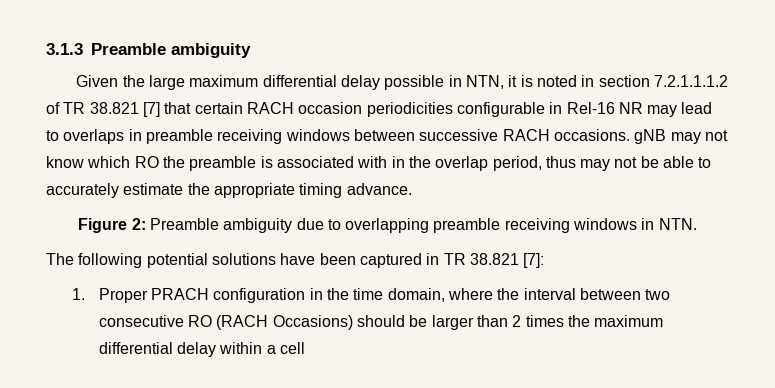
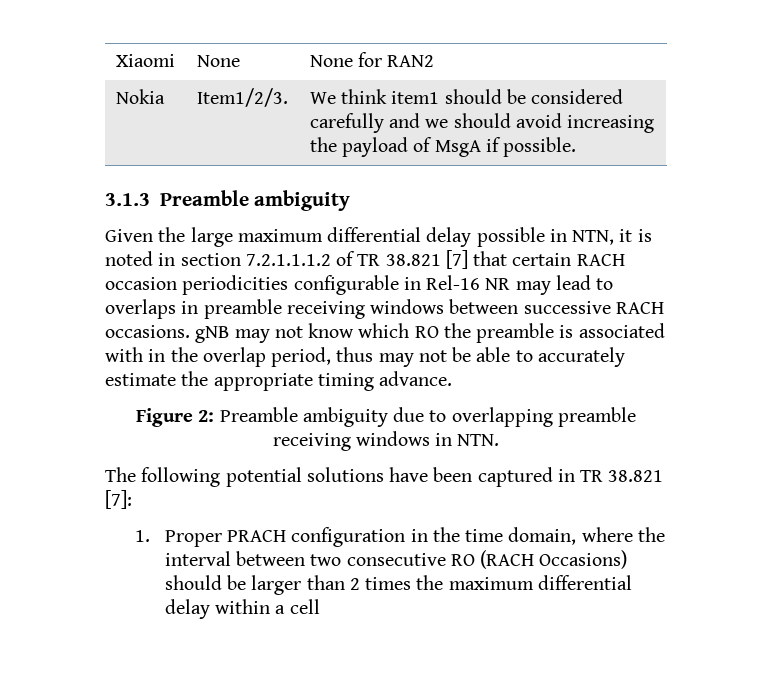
+ Xiaomi | None | None for RAN2
+ Nokia | Item1/2/3. | We think item1 should be considered carefully and we should avoid increasing the payload of MsgA if possible.

